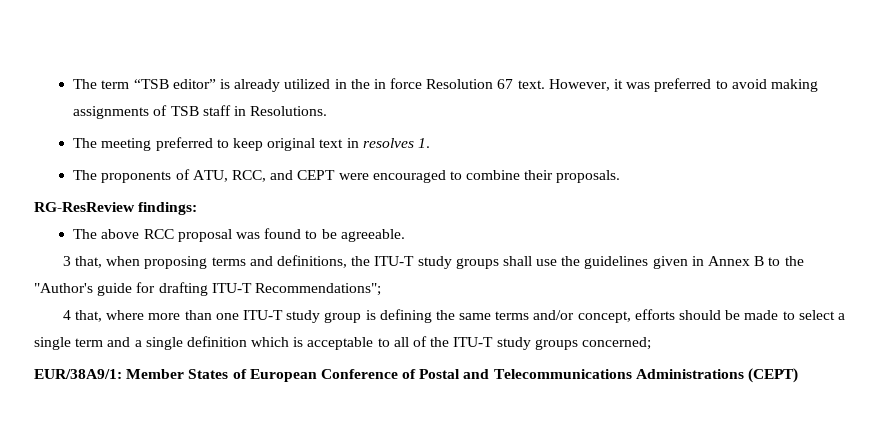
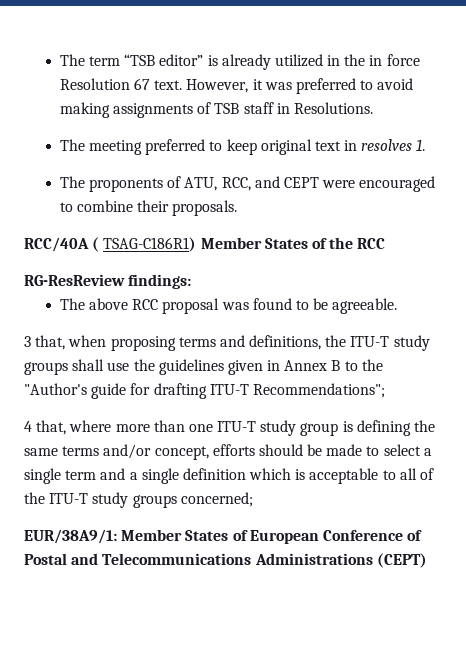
+ RCC/40A ( TSAG-C186R1) Member States of the RCC

